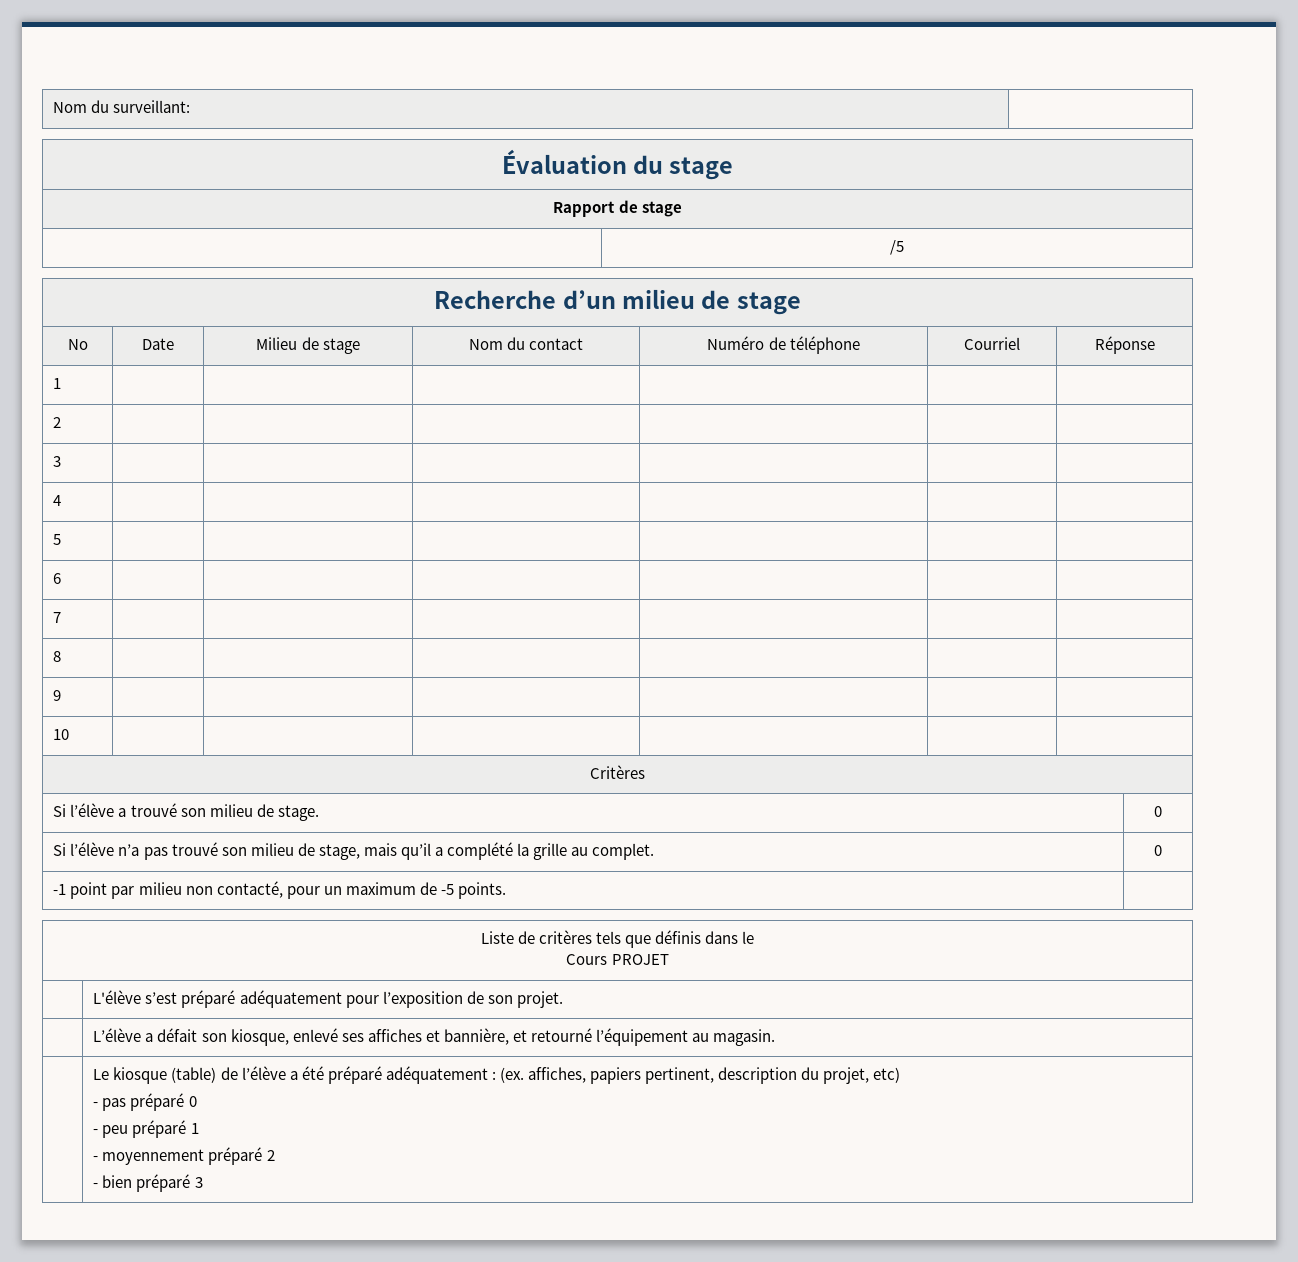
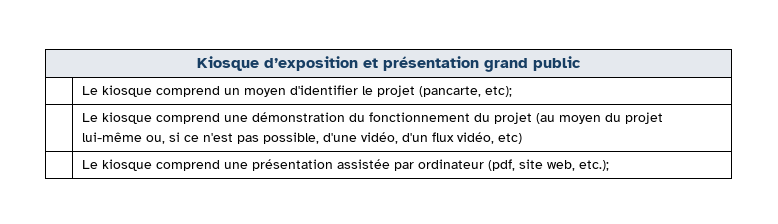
- Nom du surveillant: |
- Évaluation du stage
- Rapport de stage
- | /5
- Recherche d’un milieu de stage
- No | Date | Milieu de stage | Nom du contact | Numéro de téléphone | Courriel | Réponse
- 1 | | | | | |
- 2 | | | | | |
- 3 | | | | | |
- 4 | | | | | |
- 5 | | | | | |
- 6 | | | | | |
- 7 | | | | | |
- 8 | | | | | |
- 9 | | | | | |
- 10 | | | | | |
- Critères
- Si l’élève a trouvé son milieu de stage. | 0
- Si l’élève n’a pas trouvé son milieu de stage, mais qu’il a complété la grille au complet. | 0
- -1 point par milieu non contacté, pour un maximum de -5 points. |
- Liste de critères tels que définis dans le
- Cours PROJET
- | L'élève s’est préparé adéquatement pour l’exposition de son projet.
- | L’élève a défait son kiosque, enlevé ses affiches et bannière, et retourné l’équipement au magasin.
- | Le kiosque (table) de l’élève a été préparé adéquatement : (ex. affiches, papiers pertinent, description du projet, etc)
- - pas préparé 0
- - peu préparé 1
- - moyennement préparé 2
- - bien préparé 3
+ Kiosque d’exposition et présentation grand public
+ | Le kiosque comprend un moyen d'identifier le projet (pancarte, etc);
+ | Le kiosque comprend une démonstration du fonctionnement du projet (au moyen du projet lui-même ou, si ce n'est pas possible, d'une vidéo, d'un flux vidéo, etc)
+ | Le kiosque comprend une présentation assistée par ordinateur (pdf, site web, etc.);

